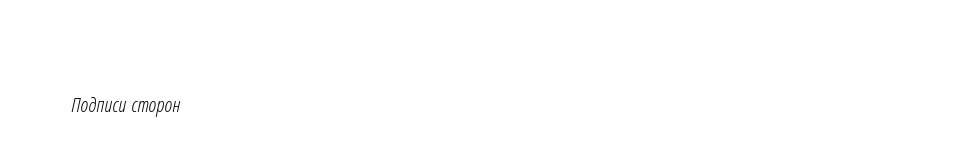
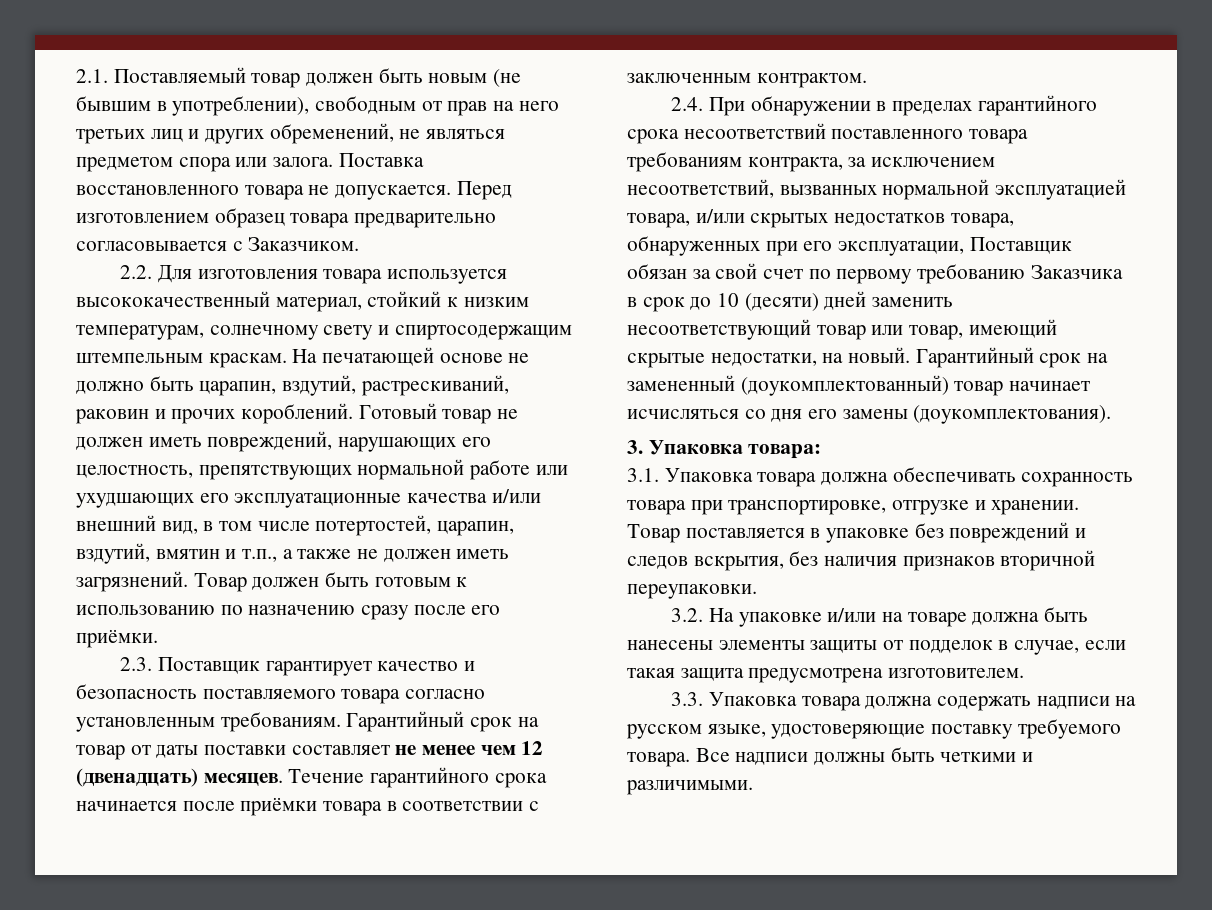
- Подписи сторон
+ 2.1. Поставляемый товар должен быть новым (не бывшим в употреблении), свободным от прав на него третьих лиц и других обременений, не являться предметом спора или залога. Поставка восстановленного товара не допускается. Перед изготовлением образец товара предварительно согласовывается с Заказчиком.
+ 2.2. Для изготовления товара используется высококачественный материал, стойкий к низким температурам, солнечному свету и спиртосодержащим штемпельным краскам. На печатающей основе не должно быть царапин, вздутий, растрескиваний, раковин и прочих короблений. Готовый товар не должен иметь повреждений, нарушающих его целостность, препятствующих нормальной работе или ухудшающих его эксплуатационные качества и/или внешний вид, в том числе потертостей, царапин, вздутий, вмятин и т.п., а также не должен иметь загрязнений. Товар должен быть готовым к использованию по назначению сразу после его приёмки.
+ 2.3. Поставщик гарантирует качество и безопасность поставляемого товара согласно установленным требованиям. Гарантийный срок на товар от даты поставки составляет не менее чем 12 (двенадцать) месяцев. Течение гарантийного срока начинается после приёмки товара в соответствии с заключенным контрактом.
+ 2.4. При обнаружении в пределах гарантийного срока несоответствий поставленного товара требованиям контракта, за исключением несоответствий, вызванных нормальной эксплуатацией товара, и/или скрытых недостатков товара, обнаруженных при его эксплуатации, Поставщик обязан за свой счет по первому требованию Заказчика в срок до 10 (десяти) дней заменить несоответствующий товар или товар, имеющий скрытые недостатки, на новый. Гарантийный срок на замененный (доукомплектованный) товар начинает исчисляться со дня его замены (доукомплектования).
+ 3. Упаковка товара:
+ 3.1. Упаковка товара должна обеспечивать сохранность товара при транспортировке, отгрузке и хранении. Товар поставляется в упаковке без повреждений и следов вскрытия, без наличия признаков вторичной переупаковки.
+ 3.2. На упаковке и/или на товаре должна быть нанесены элементы защиты от подделок в случае, если такая защита предусмотрена изготовителем.
+ 3.3. Упаковка товара должна содержать надписи на русском языке, удостоверяющие поставку требуемого товара. Все надписи должны быть четкими и различимыми.

